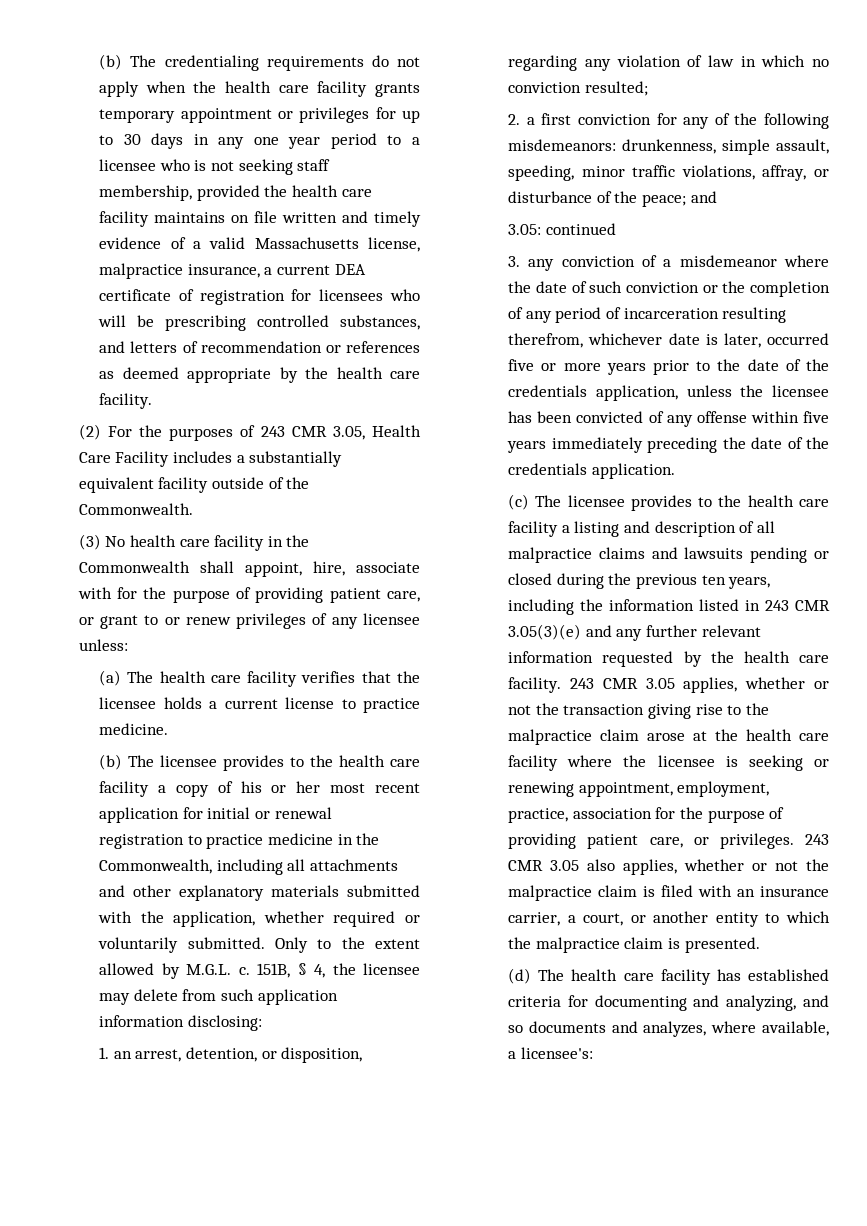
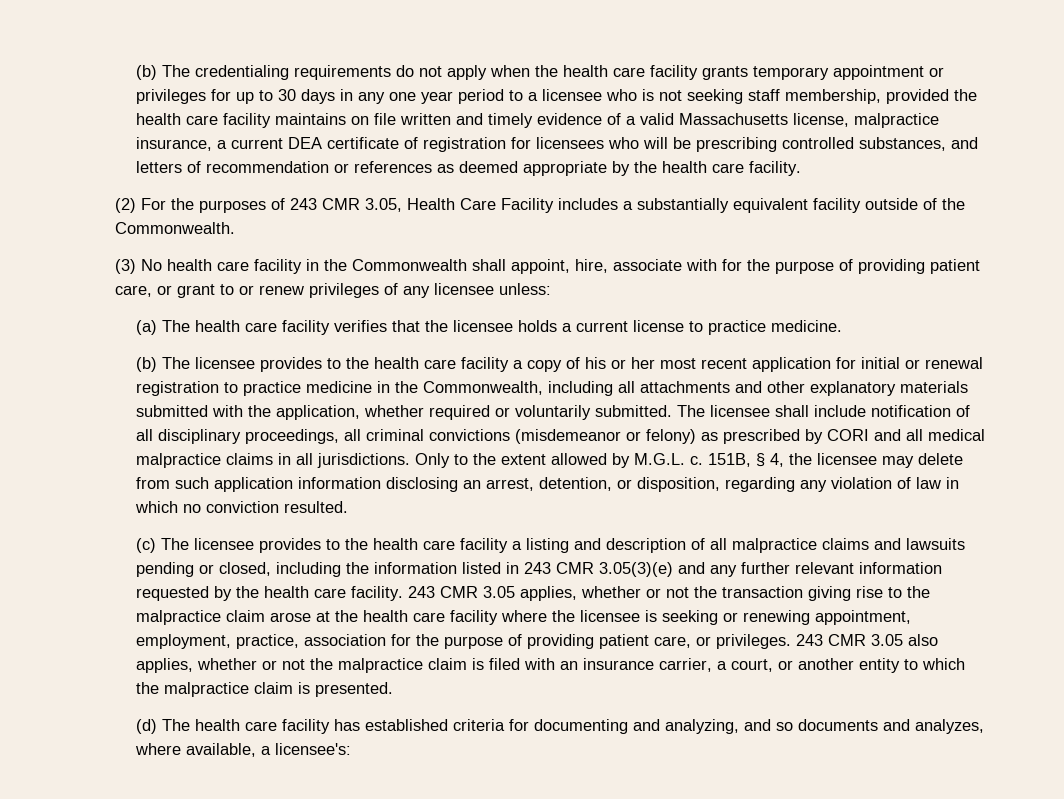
+ The licensee shall include notification of all disciplinary proceedings, all criminal convictions (misdemeanor or felony) as prescribed by CORI and all medical malpractice claims in all jurisdictions.
- 151B, § 4, the licensee may delete from such application information disclosing:
- 1. an arrest, detention, or disposition, regarding any violation of law in which no conviction resulted;
- 2. a first conviction for any of the following misdemeanors: drunkenness, simple assault, speeding, minor traffic violations, affray, or disturbance of the peace; and
- 3.05: continued
- 3. any conviction of a misdemeanor where the date of such conviction or the completion of any period of incarceration resulting therefrom, whichever date is later, occurred five or more years prior to the date of the credentials application, unless the licensee has been convicted of any offense within five years immediately preceding the date of the credentials application.
+ 151B, § 4, the licensee may delete from such application information disclosing an arrest, detention, or disposition, regarding any violation of law in which no conviction resulted.
- (c) The licensee provides to the health care facility a listing and description of all malpractice claims and lawsuits pending or closed during the previous ten years, including the information listed in 243 CMR 3.05(3)(e) and any further relevant information requested by the health care facility.
+ (c) The licensee provides to the health care facility a listing and description of all malpractice claims and lawsuits pending or closed, including the information listed in 243 CMR 3.05(3)(e) and any further relevant information requested by the health care facility.

